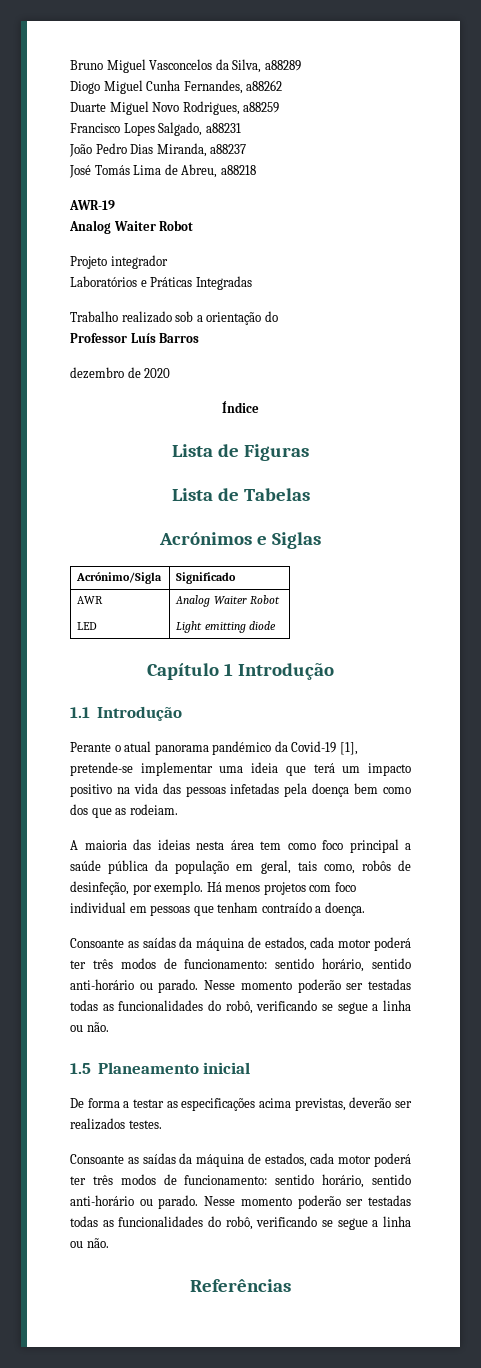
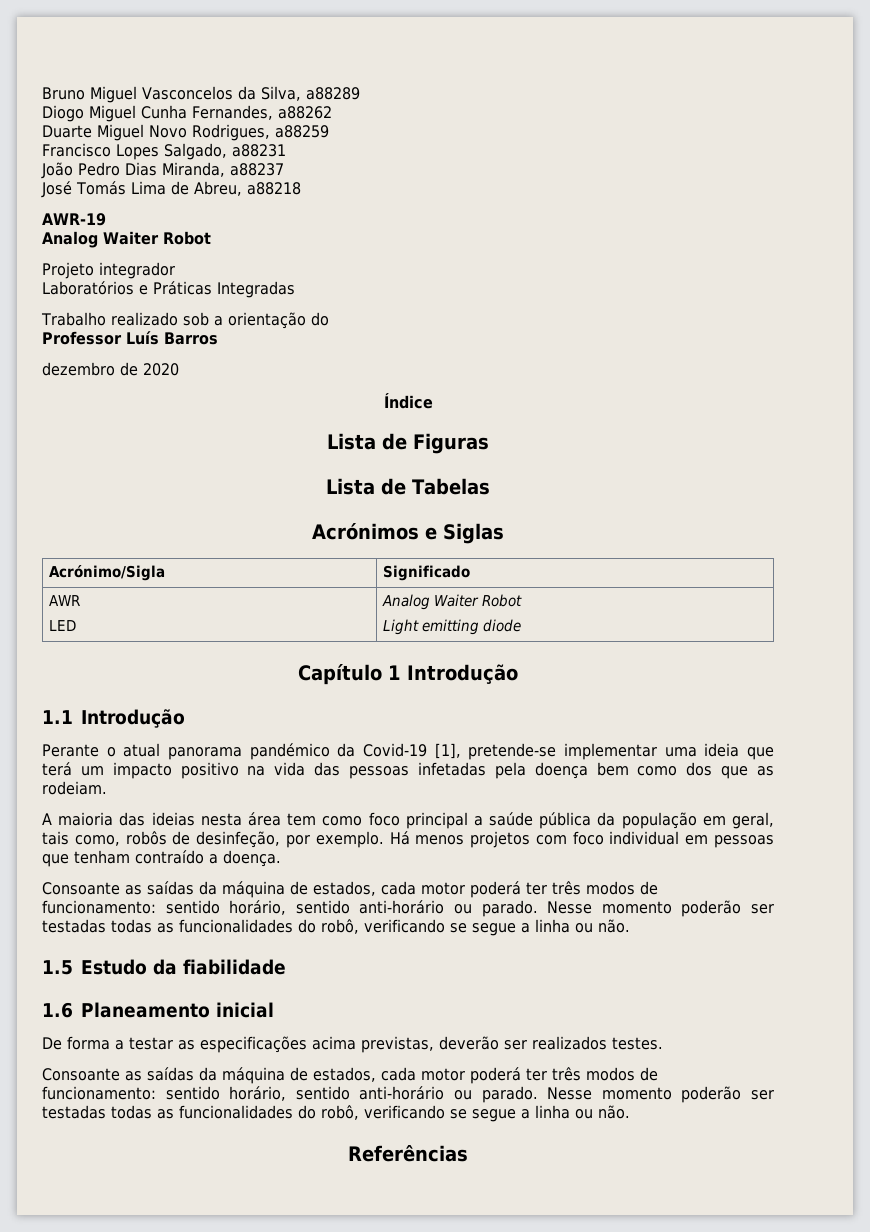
- 1.5 Planeamento inicial
+ 1.5 Estudo da fiabilidade
+ 1.6 Planeamento inicial

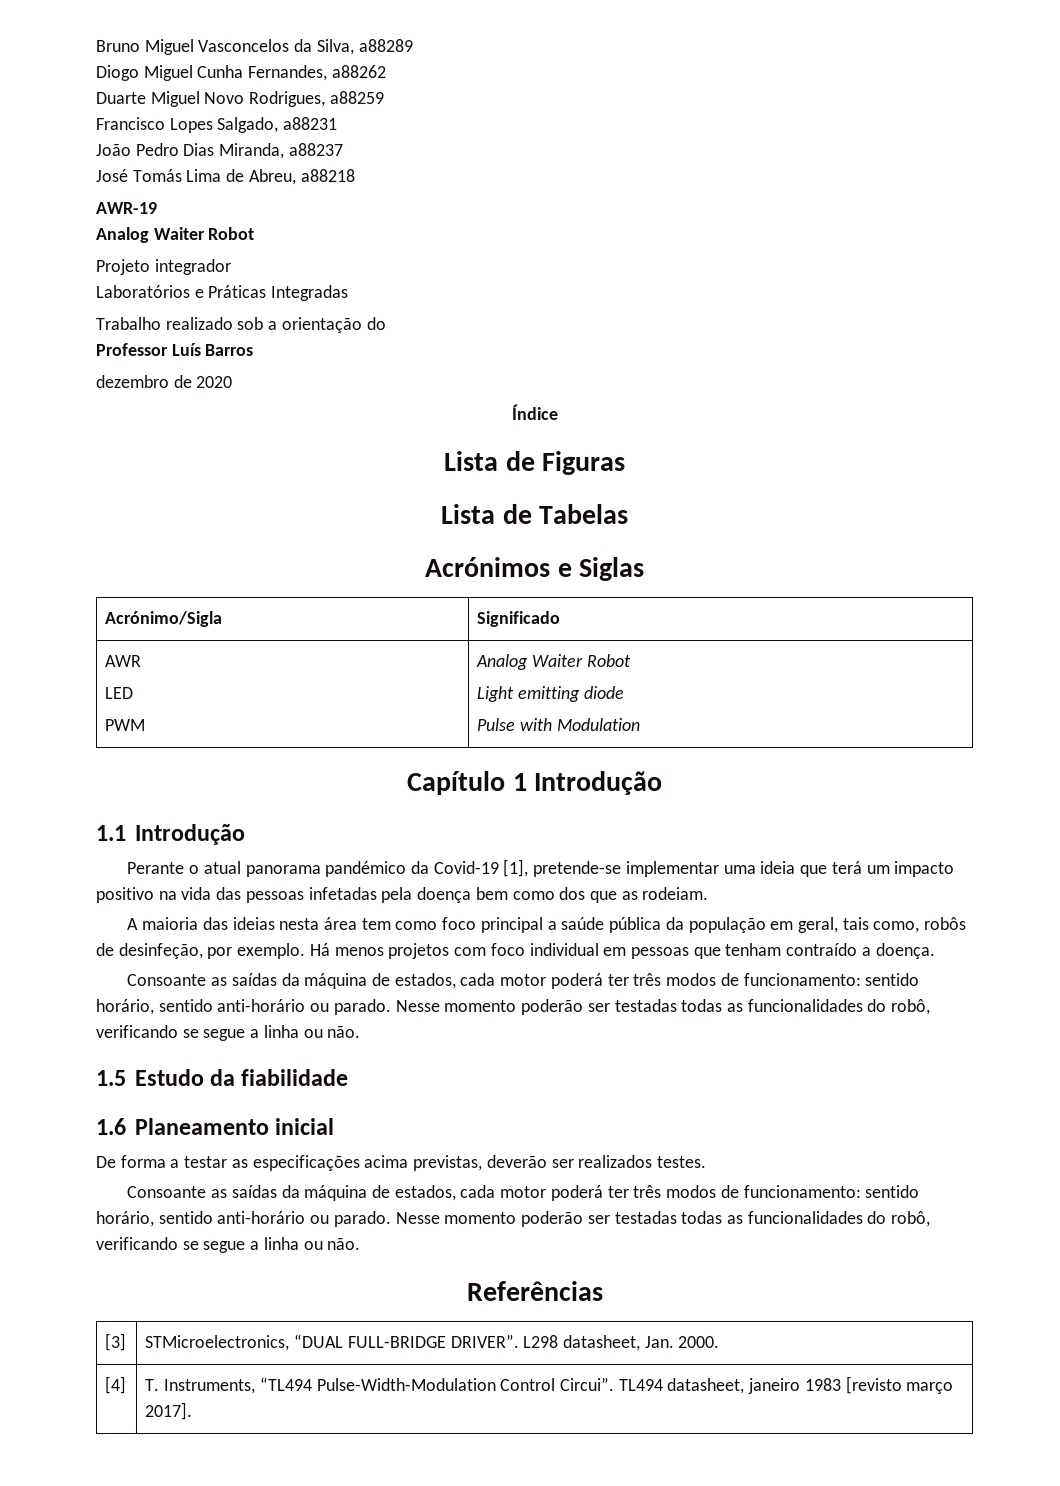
  AWR
- LED | Analog Waiter Robot
+ LED
+ PWM | Analog Waiter Robot
  Light emitting diode
+ Pulse with Modulation
+ [3] | STMicroelectronics, “DUAL FULL-BRIDGE DRIVER”. L298 datasheet, Jan. 2000.
+ [4] | T. Instruments, “TL494 Pulse-Width-Modulation Control Circui”. TL494 datasheet, janeiro 1983 [revisto março 2017].

